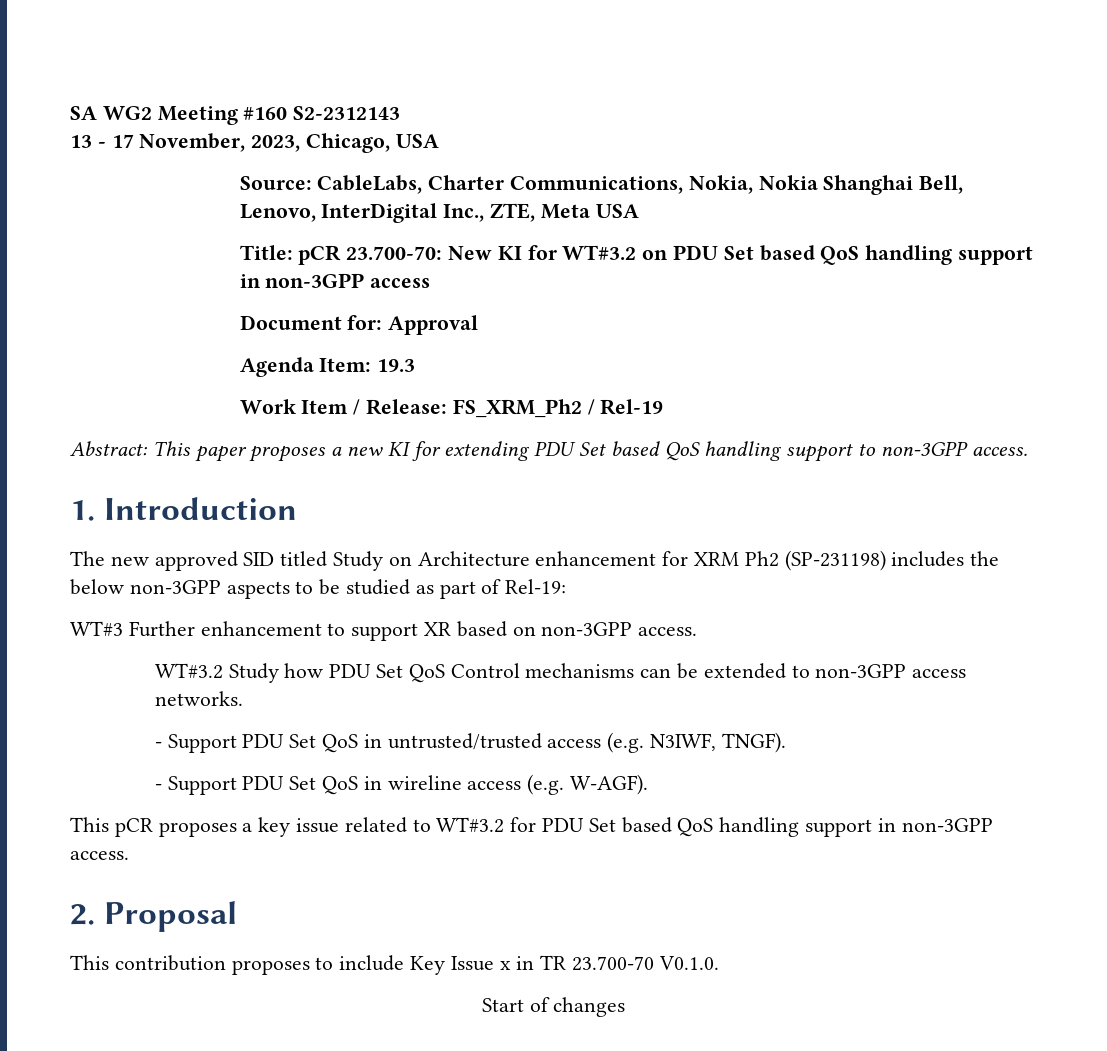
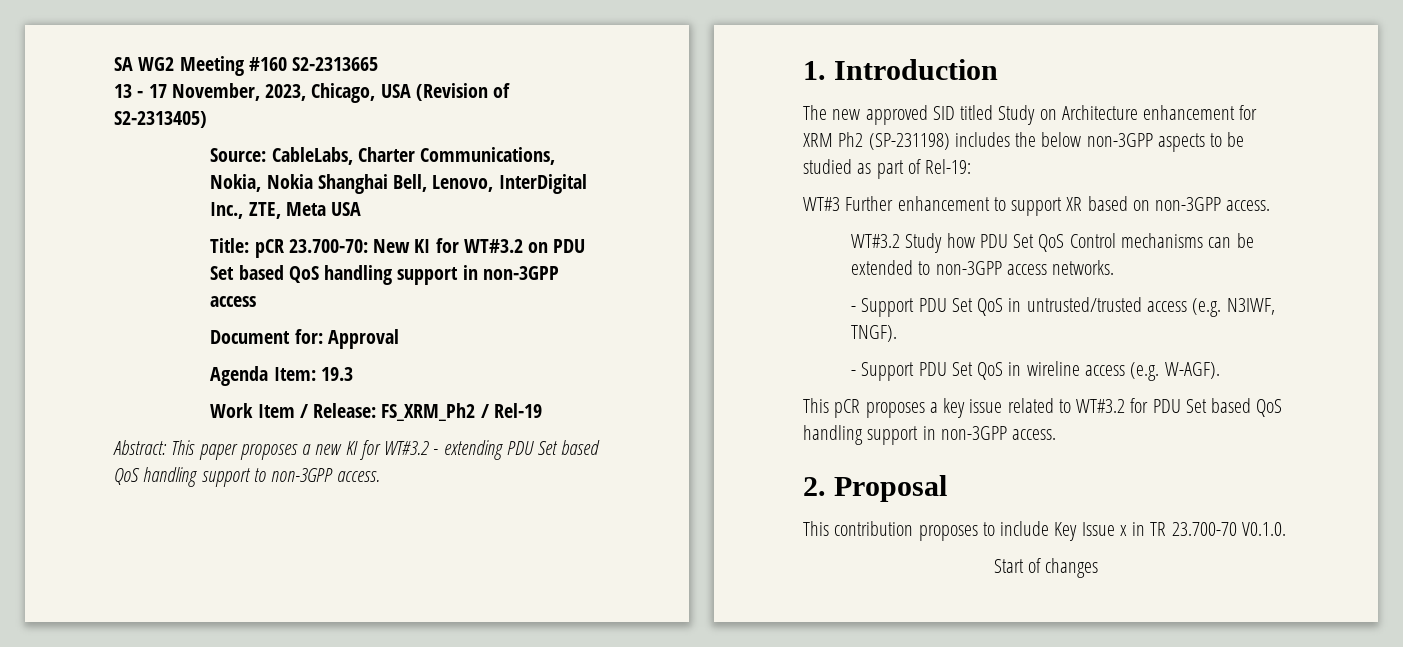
- SA WG2 Meeting #160 S2-2312143
+ SA WG2 Meeting #160 S2-2313665
- 13 - 17 November, 2023, Chicago, USA
+ 13 - 17 November, 2023, Chicago, USA (Revision of S2-2313405)
- Abstract: This paper proposes a new KI for extending PDU Set based QoS handling support to non-3GPP access.
+ Abstract: This paper proposes a new KI for WT#3.2 - extending PDU Set based QoS handling support to non-3GPP access.

